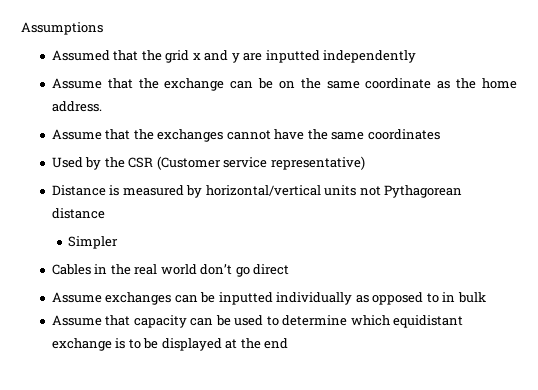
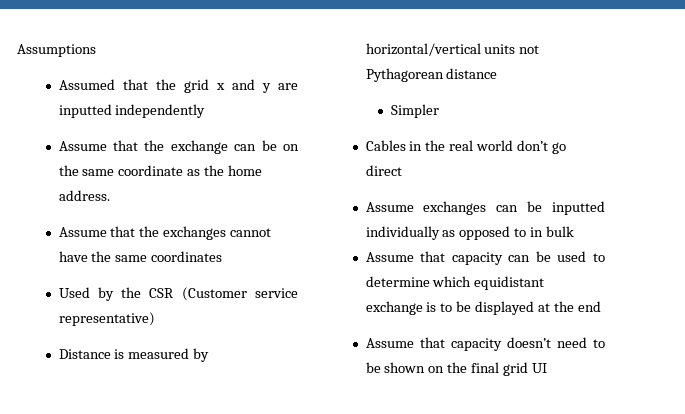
+ Assume that capacity doesn’t need to be shown on the final grid UI

